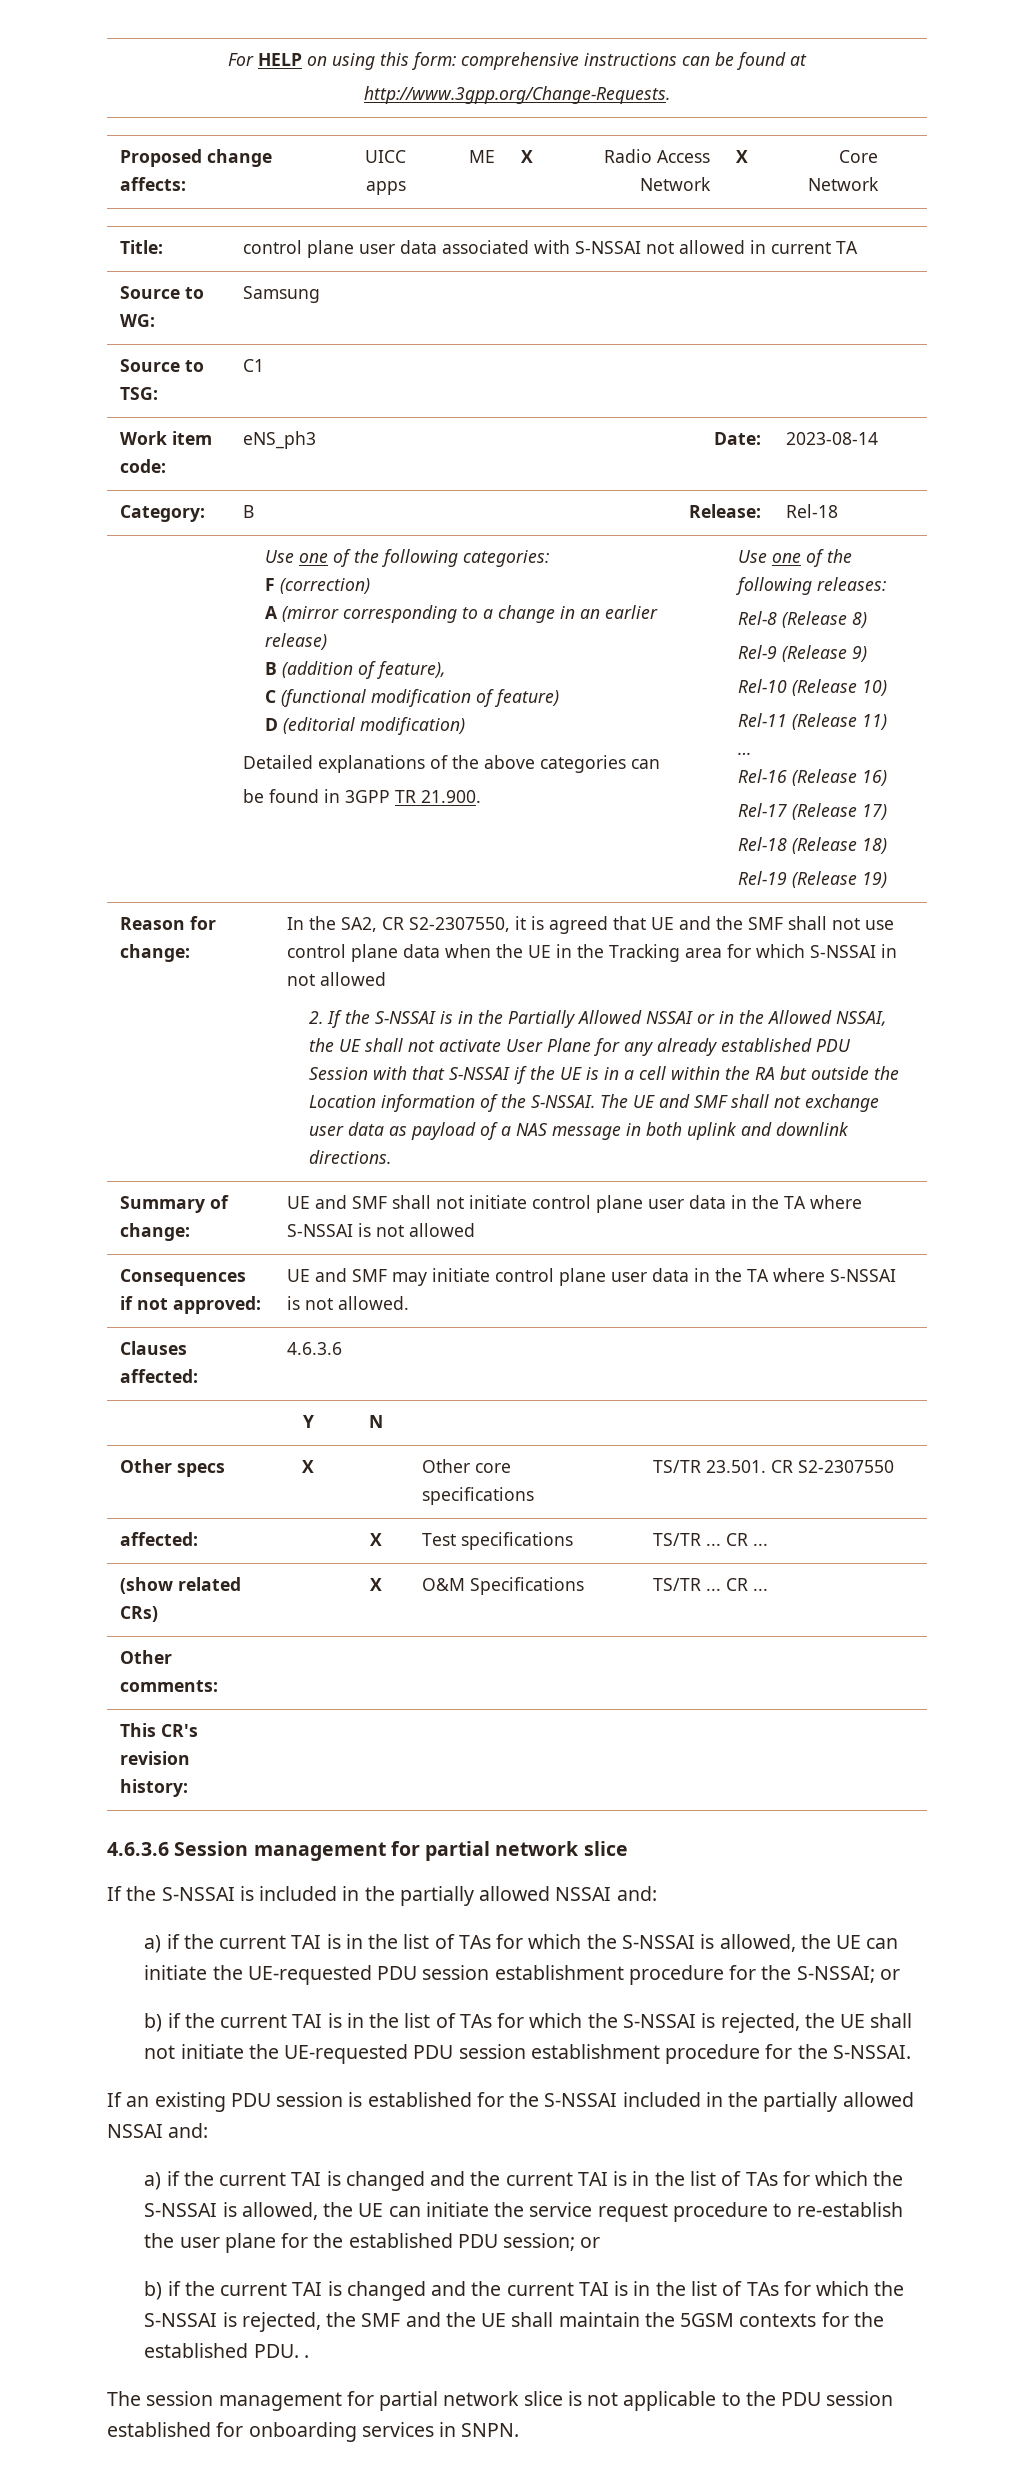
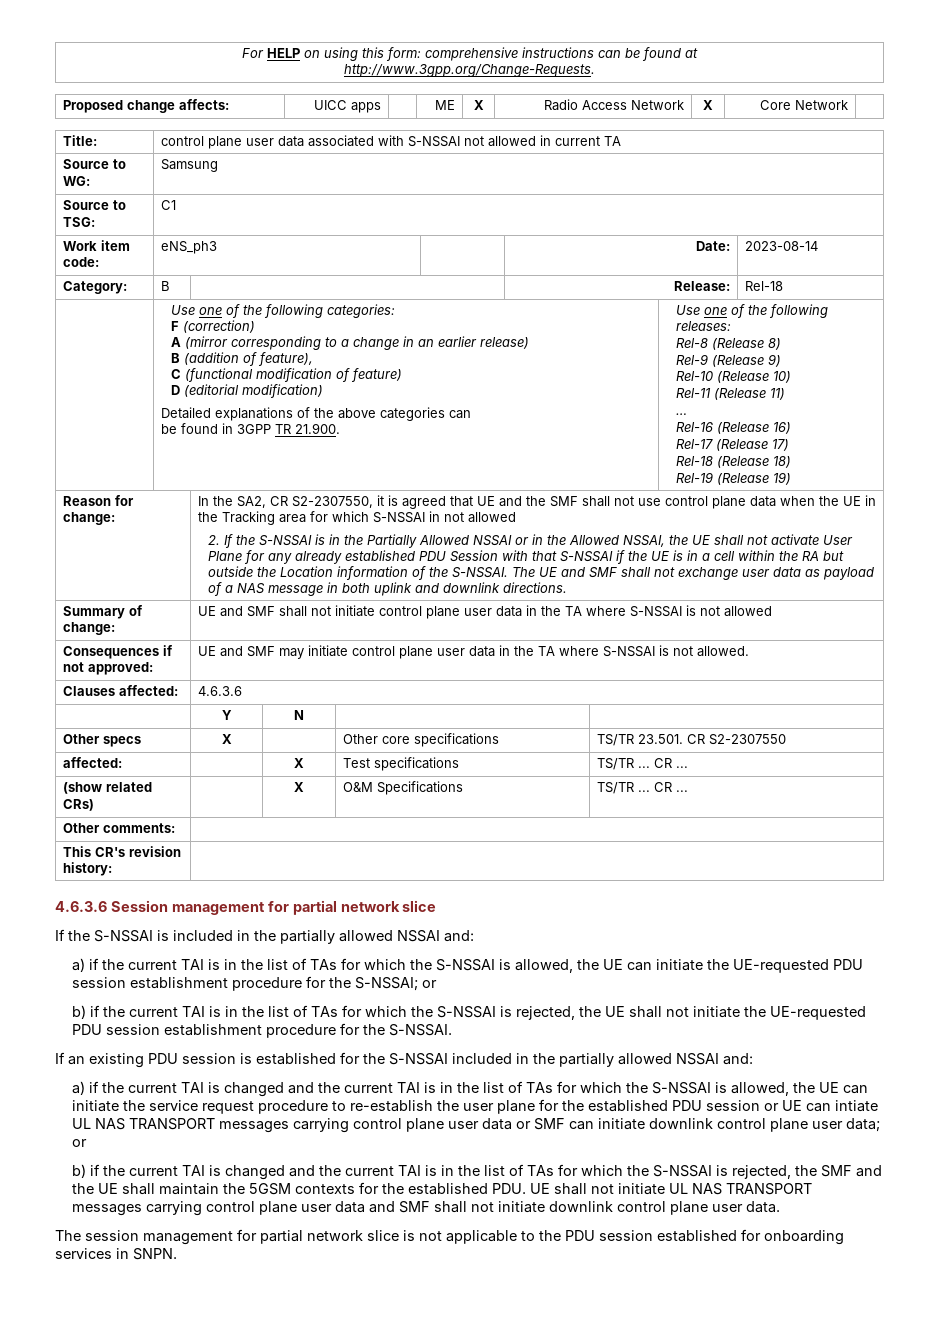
- a) if the current TAI is changed and the current TAI is in the list of TAs for which the S-NSSAI is allowed, the UE can initiate the service request procedure to re-establish the user plane for the established PDU session; or
+ a) if the current TAI is changed and the current TAI is in the list of TAs for which the S-NSSAI is allowed, the UE can initiate the service request procedure to re-establish the user plane for the established PDU session or UE can intiate UL NAS TRANSPORT messages carrying control plane user data or SMF can initiate downlink control plane user data; or
- b) if the current TAI is changed and the current TAI is in the list of TAs for which the S-NSSAI is rejected, the SMF and the UE shall maintain the 5GSM contexts for the established PDU. .
+ b) if the current TAI is changed and the current TAI is in the list of TAs for which the S-NSSAI is rejected, the SMF and the UE shall maintain the 5GSM contexts for the established PDU. UE shall not initiate UL NAS TRANSPORT messages carrying control plane user data and SMF shall not initiate downlink control plane user data.

